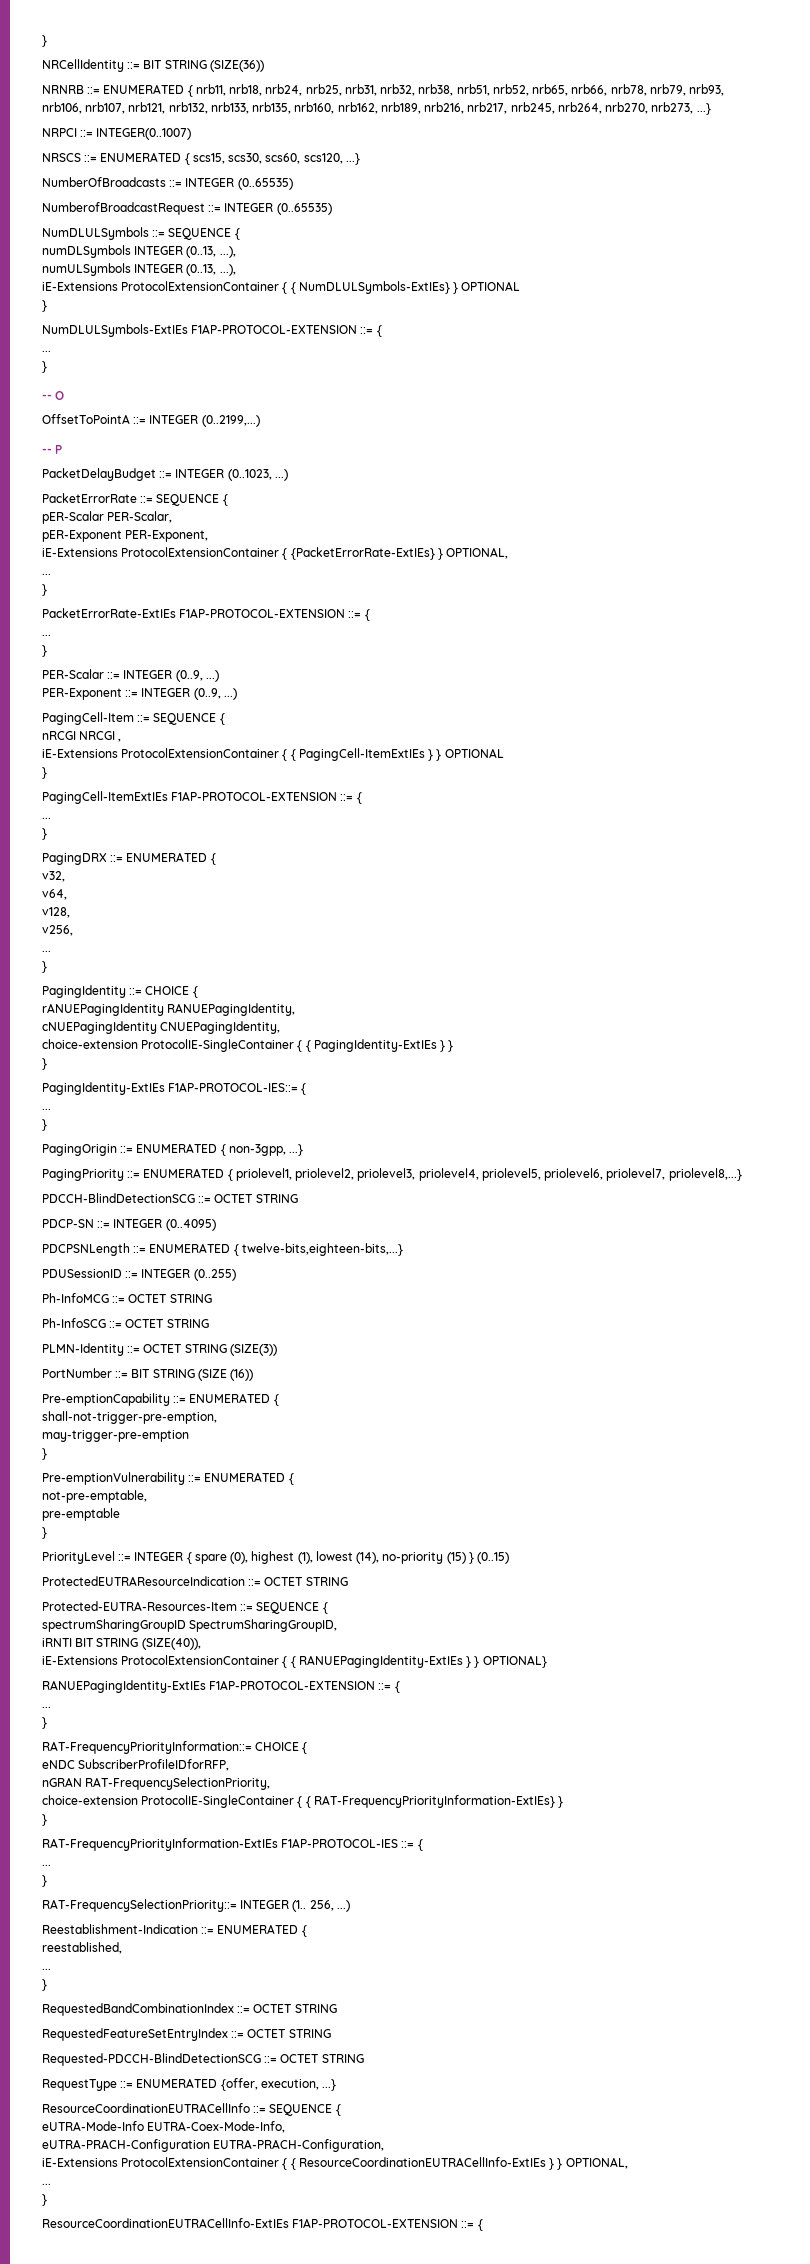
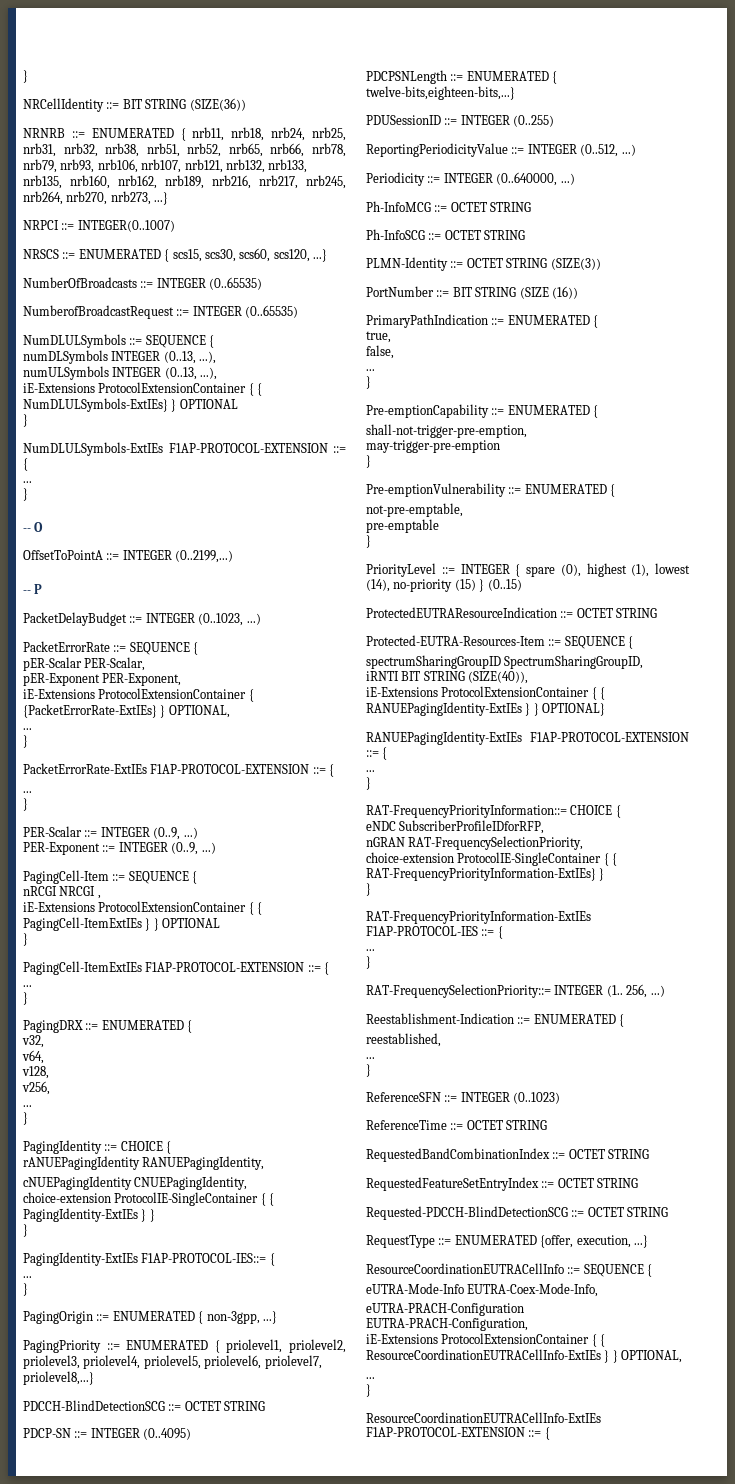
+ ReportingPeriodicityValue ::= INTEGER (0..512, ...)
+ Periodicity ::= INTEGER (0..640000, ...)
+ PrimaryPathIndication ::= ENUMERATED {
+ true,
+ false,
+ ...
+ }
+ ReferenceSFN ::= INTEGER (0..1023)
+ ReferenceTime ::= OCTET STRING

